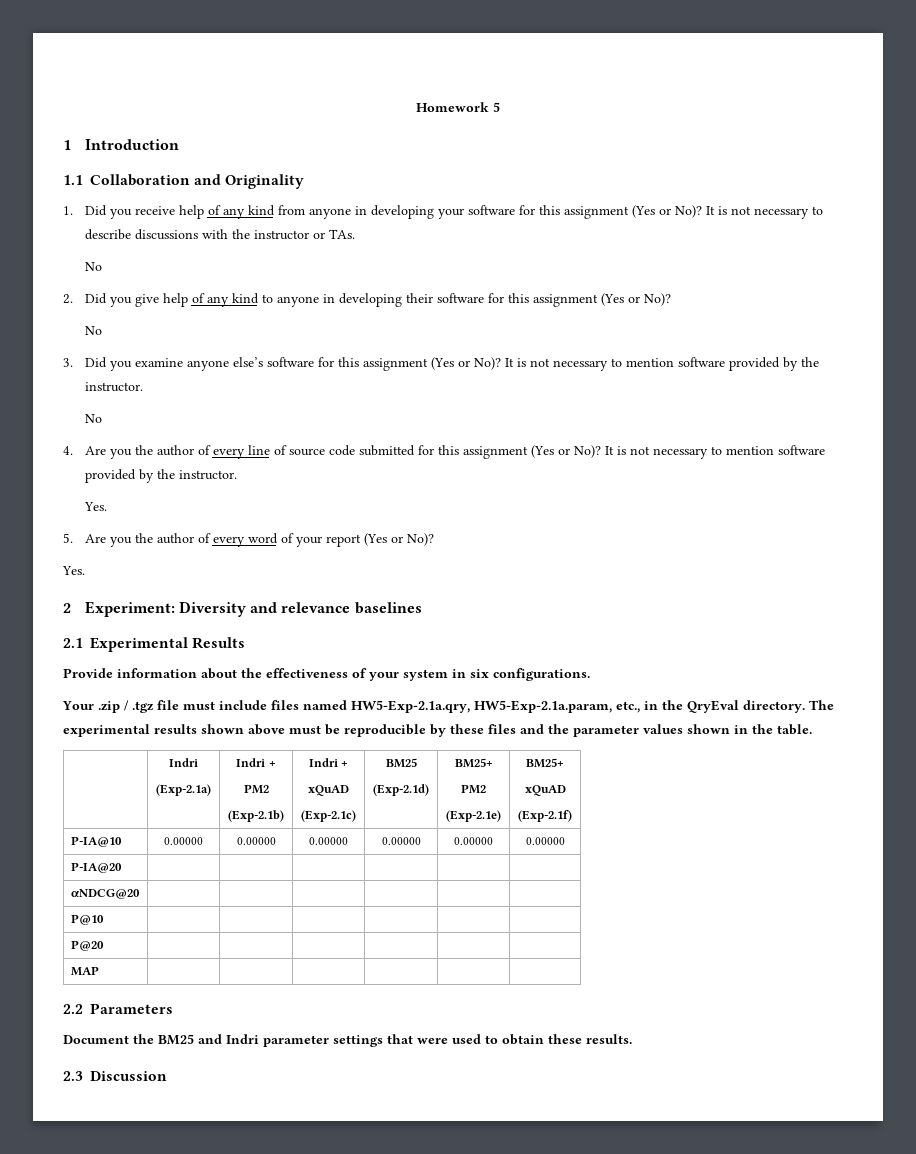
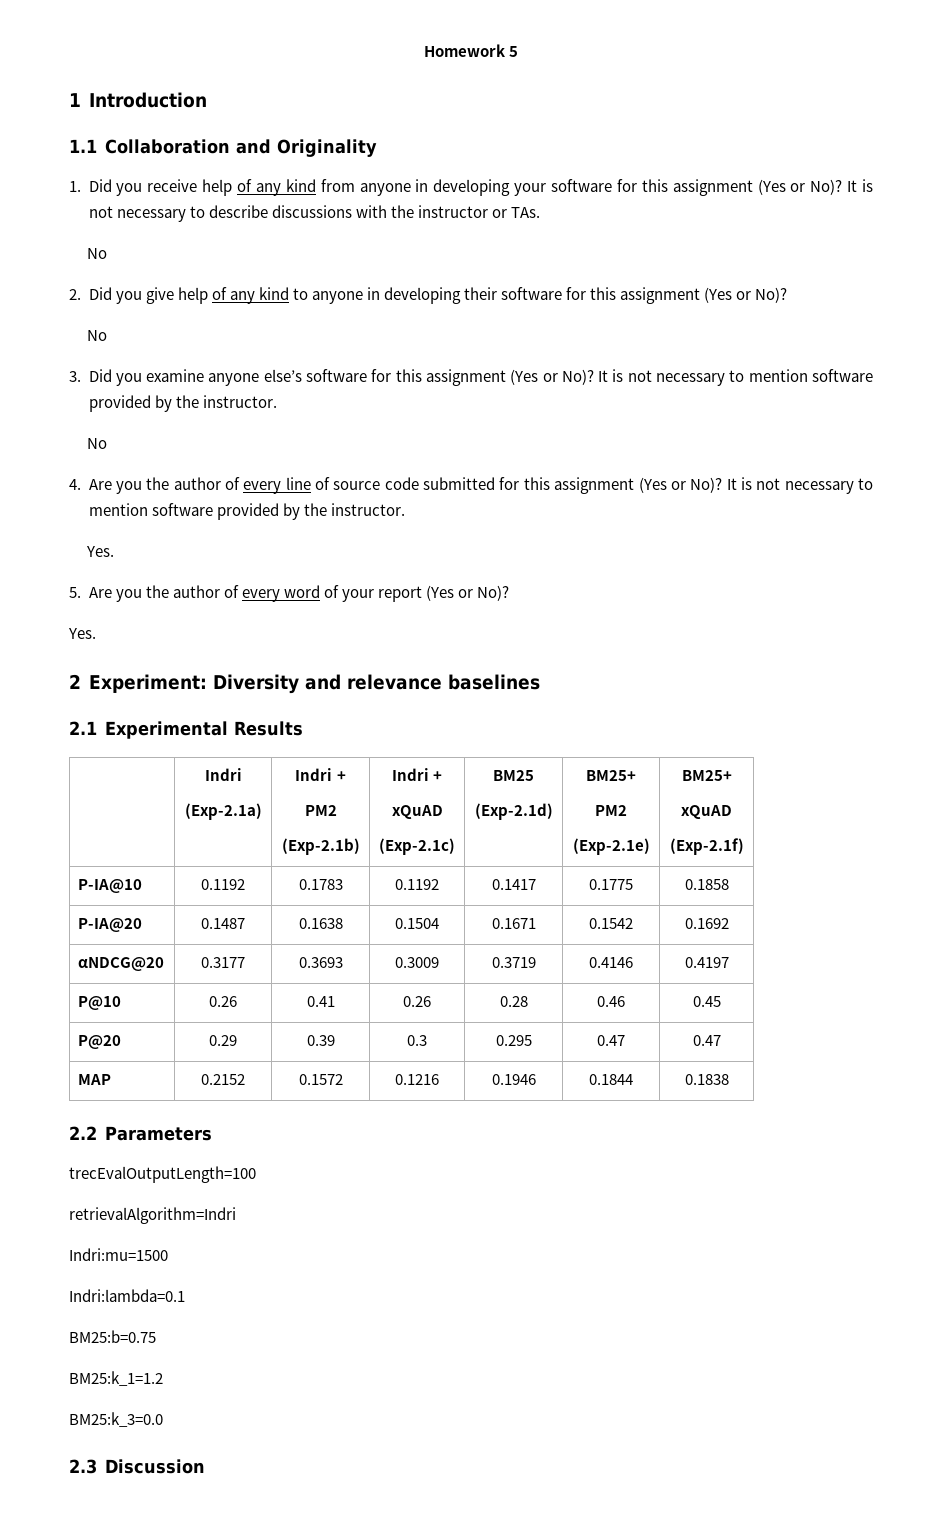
- Provide information about the effectiveness of your system in six configurations.
- Your .zip / .tgz file must include files named HW5-Exp-2.1a.qry, HW5-Exp-2.1a.param, etc., in the QryEval directory. The experimental results shown above must be reproducible by these files and the parameter values shown in the table.
- P-IA@10 | 0.00000 | 0.00000 | 0.00000 | 0.00000 | 0.00000 | 0.00000
- P-IA@20 | | | | | |
- αNDCG@20 | | | | | |
- P@10 | | | | | |
- P@20 | | | | | |
- MAP | | | | | |
+ P-IA@10 | 0.1192 | 0.1783 | 0.1192 | 0.1417 | 0.1775 | 0.1858
+ P-IA@20 | 0.1487 | 0.1638 | 0.1504 | 0.1671 | 0.1542 | 0.1692
+ αNDCG@20 | 0.3177 | 0.3693 | 0.3009 | 0.3719 | 0.4146 | 0.4197
+ P@10 | 0.26 | 0.41 | 0.26 | 0.28 | 0.46 | 0.45
+ P@20 | 0.29 | 0.39 | 0.3 | 0.295 | 0.47 | 0.47
+ MAP | 0.2152 | 0.1572 | 0.1216 | 0.1946 | 0.1844 | 0.1838
  2.2 Parameters
- Document the BM25 and Indri parameter settings that were used to obtain these results.
+ trecEvalOutputLength=100
+ retrievalAlgorithm=Indri
+ Indri:mu=1500
+ Indri:lambda=0.1
+ BM25:b=0.75
+ BM25:k_1=1.2
+ BM25:k_3=0.0

